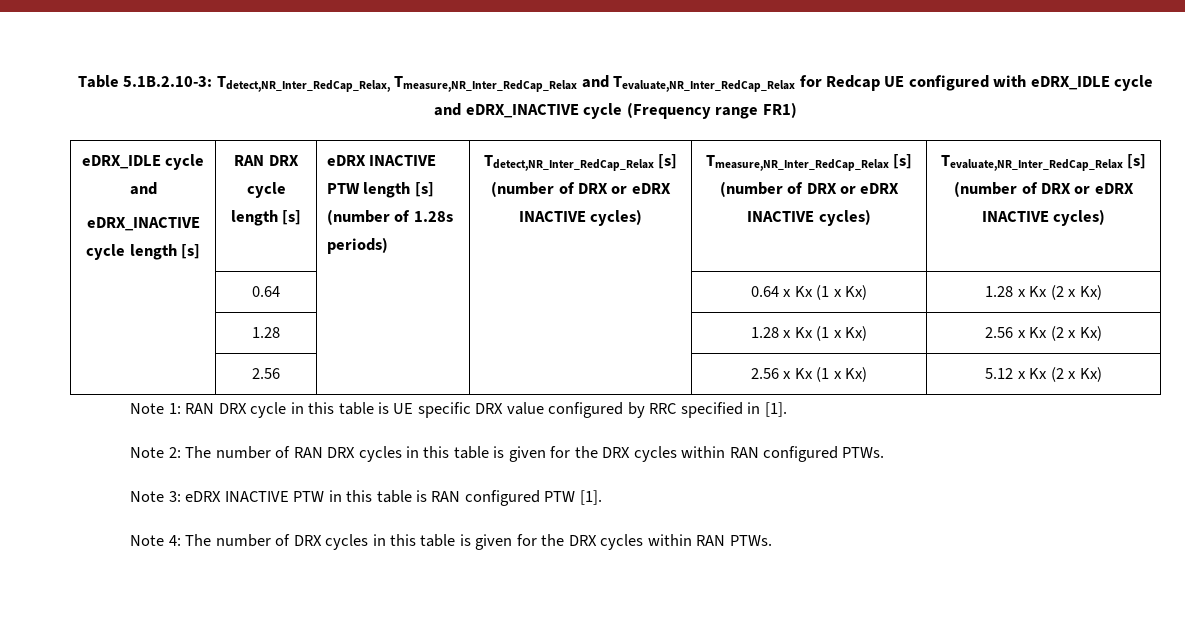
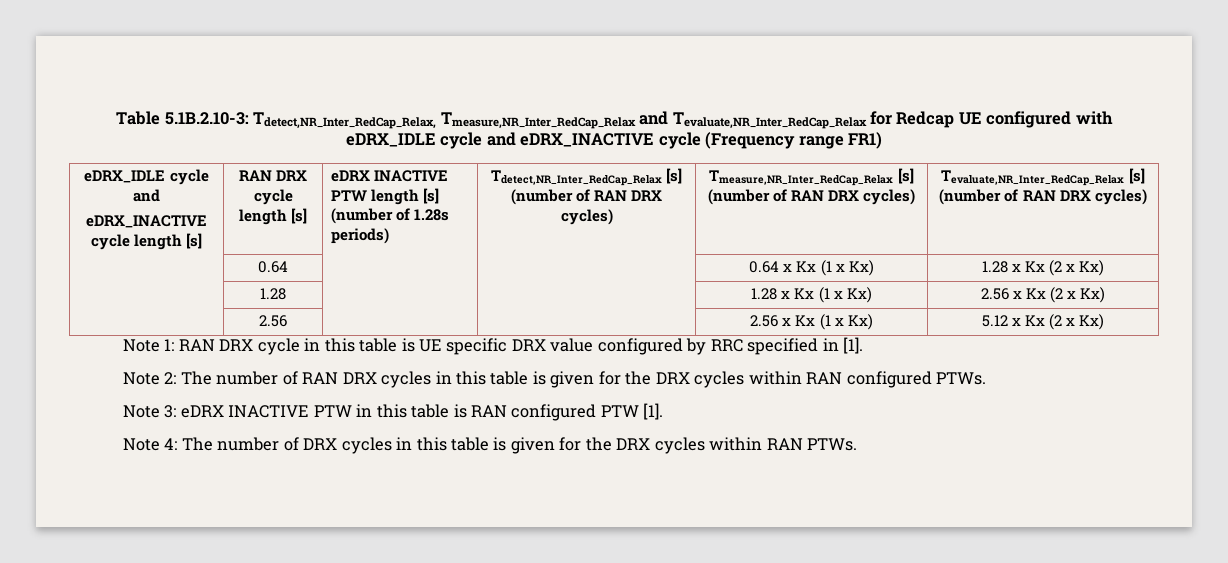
- Tdetect,NR_Inter_RedCap_Relax [s] (number of DRX or eDRX INACTIVE cycles)
+ Tdetect,NR_Inter_RedCap_Relax [s] (number of RAN DRX cycles)
- Tmeasure,NR_Inter_RedCap_Relax [s] (number of DRX or eDRX INACTIVE cycles)
+ Tmeasure,NR_Inter_RedCap_Relax [s] (number of RAN DRX cycles)
- Tevaluate,NR_Inter_RedCap_Relax [s] (number of DRX or eDRX INACTIVE cycles)
+ Tevaluate,NR_Inter_RedCap_Relax [s] (number of RAN DRX cycles)

